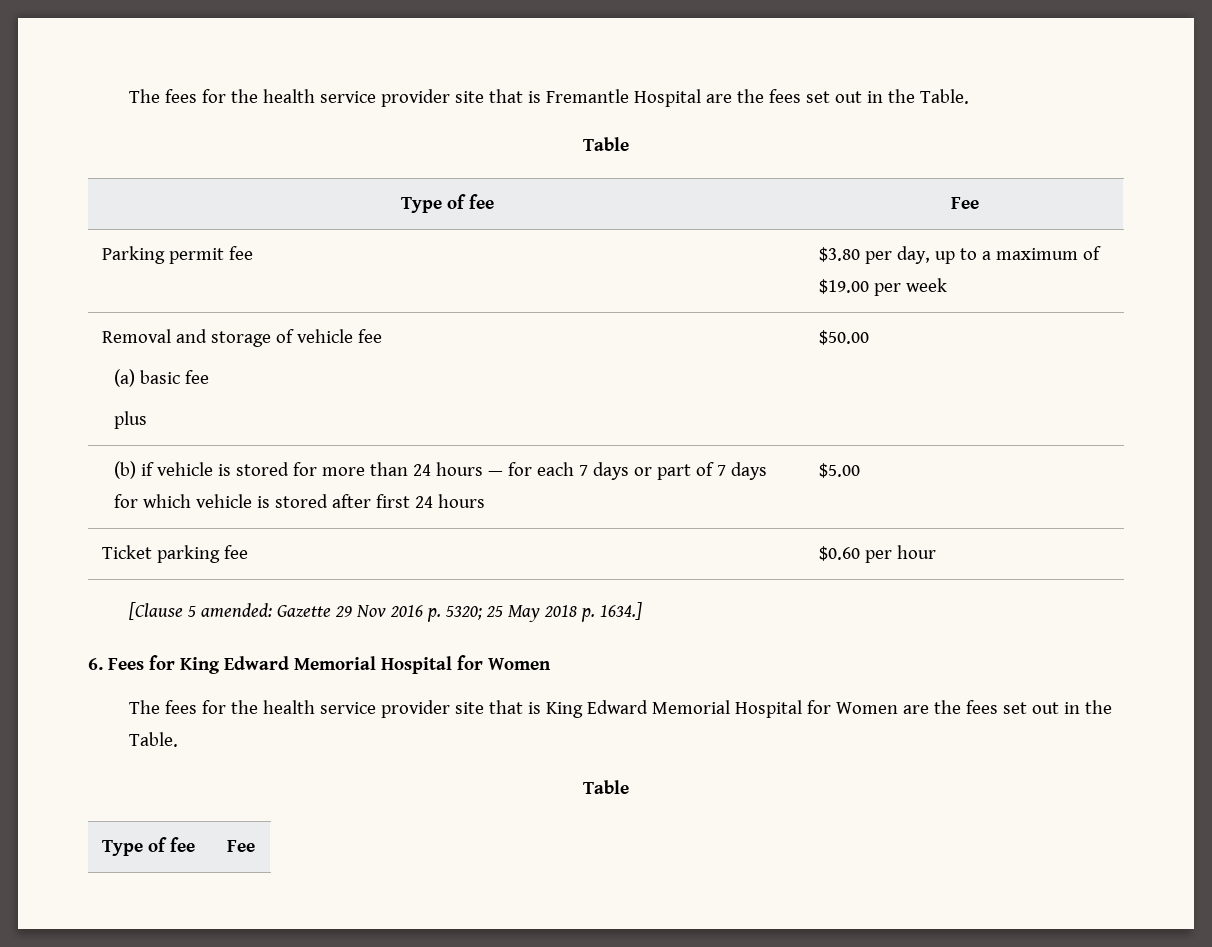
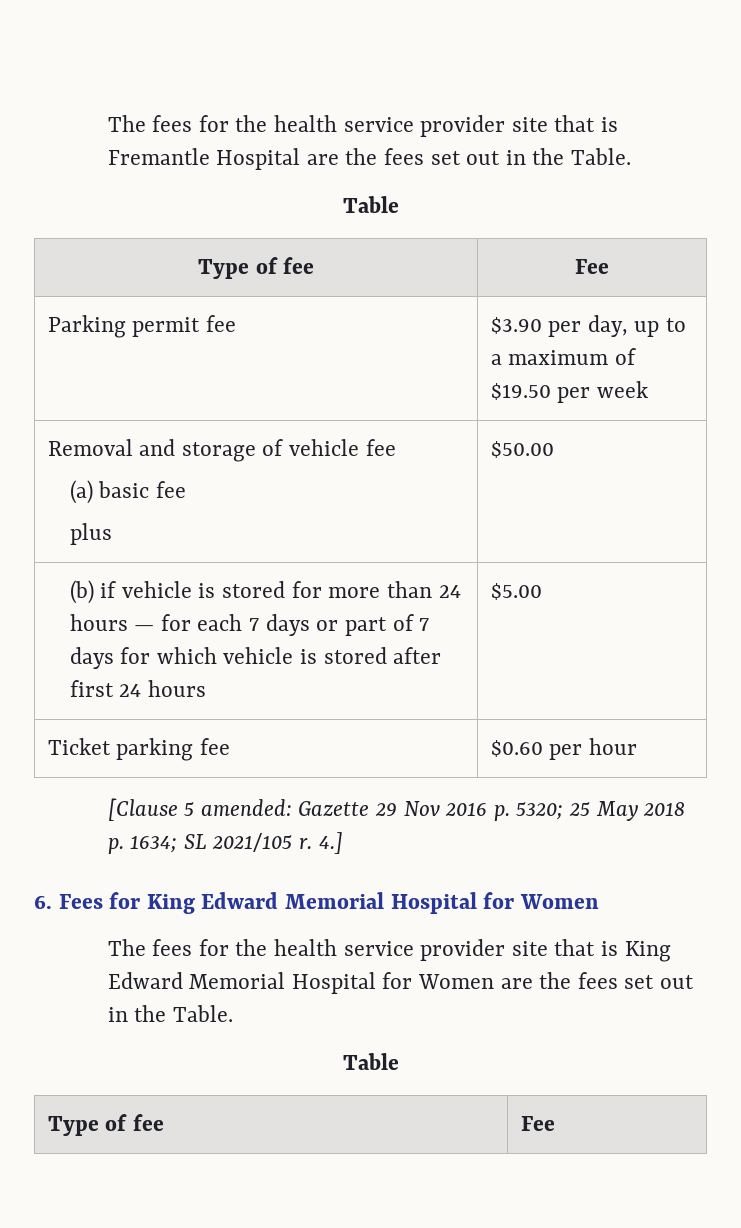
- Parking permit fee | $3.80 per day, up to a maximum of $19.00 per week
+ Parking permit fee | $3.90 per day, up to a maximum of $19.50 per week
- [Clause 5 amended: Gazette 29 Nov 2016 p. 5320; 25 May 2018 p. 1634.]
+ [Clause 5 amended: Gazette 29 Nov 2016 p. 5320; 25 May 2018 p. 1634; SL 2021/105 r. 4.]

